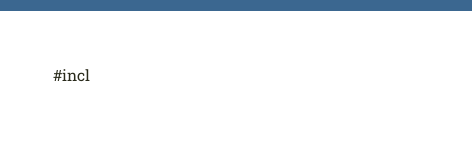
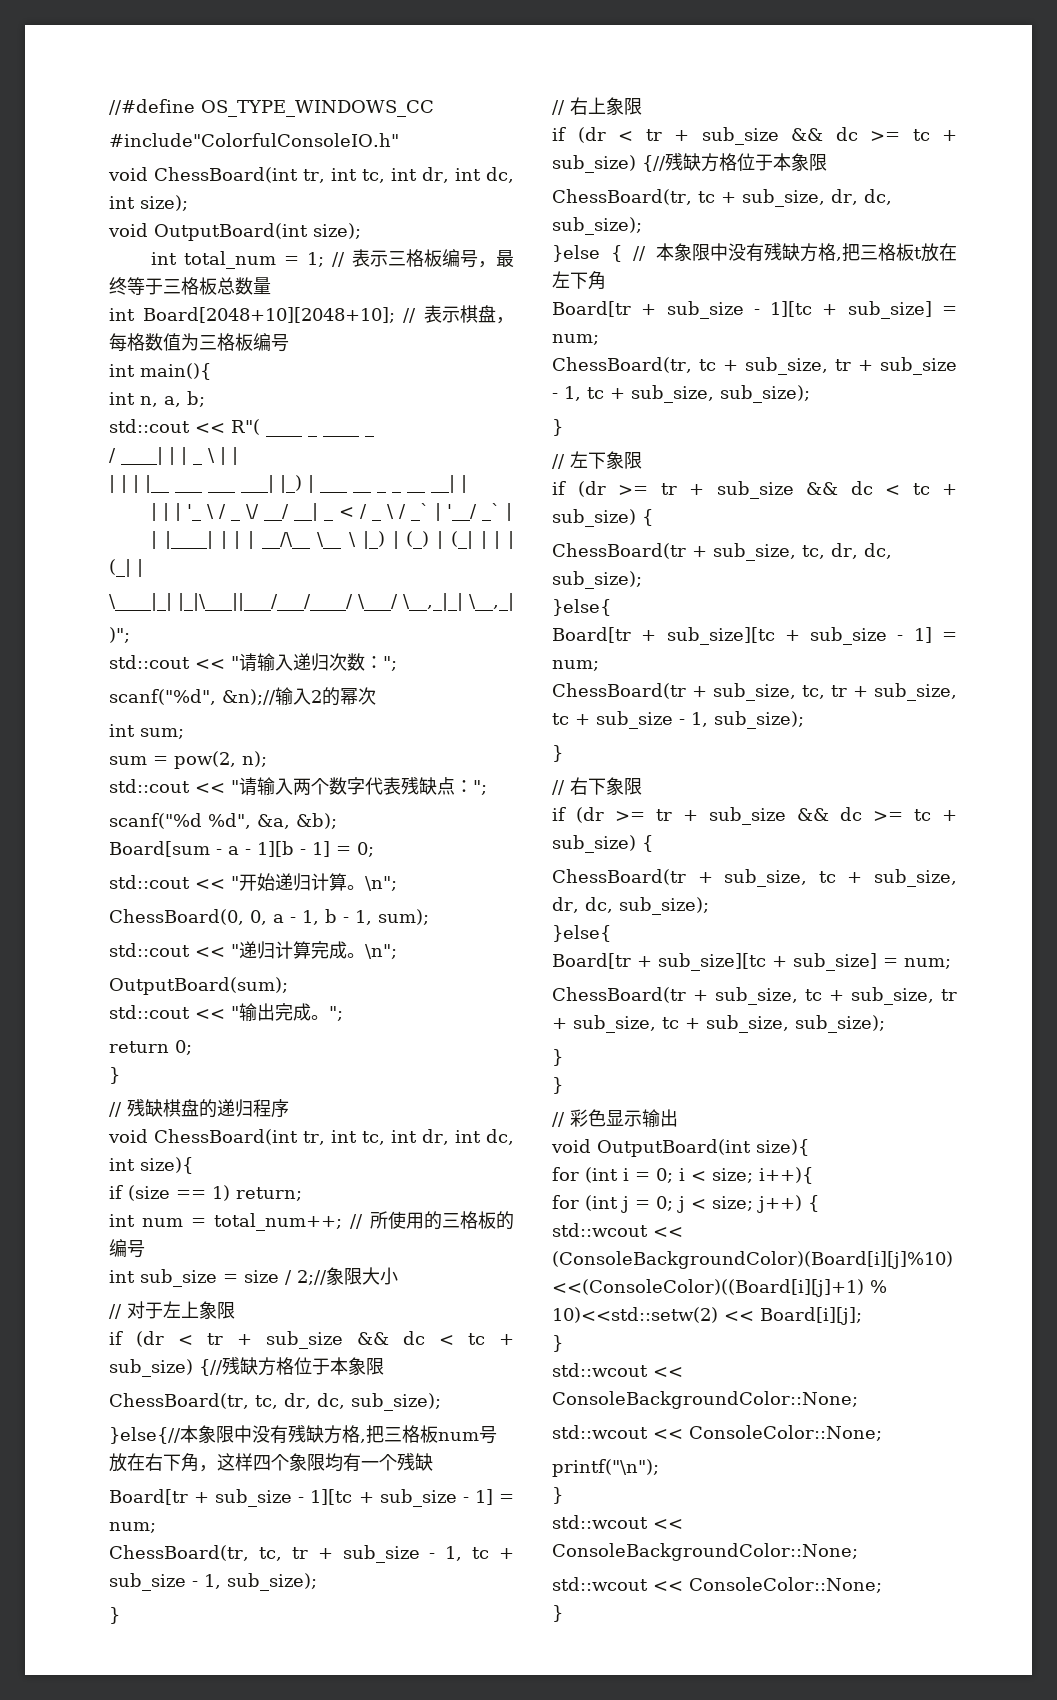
- #incl
+ //#define OS_TYPE_WINDOWS_CC
+ #include"ColorfulConsoleIO.h"
+ void ChessBoard(int tr, int tc, int dr, int dc, int size);
+ void OutputBoard(int size);
+ int total_num = 1; // 表示三格板编号，最终等于三格板总数量
+ int Board[2048+10][2048+10]; // 表示棋盘，每格数值为三格板编号
+ int main(){
+ int n, a, b;
+ std::cout << R"( ____ _ ____ _
+ / ____| | | _ \ | |
+ | | | |__ ___ ___ ___| |_) | ___ __ _ _ __ __| |
+ | | | '_ \ / _ \/ __/ __| _ < / _ \ / _` | '__/ _` |
+ | |____| | | | __/\__ \__ \ |_) | (_) | (_| | | | (_| |
+ \____|_| |_|\___||___/___/____/ \___/ \__,_|_| \__,_|
+ )";
+ std::cout << "请输入递归次数：";
+ scanf("%d", &n);//输入2的幂次
+ int sum;
+ sum = pow(2, n);
+ std::cout << "请输入两个数字代表残缺点：";
+ scanf("%d %d", &a, &b);
+ Board[sum - a - 1][b - 1] = 0;
+ std::cout << "开始递归计算。\n";
+ ChessBoard(0, 0, a - 1, b - 1, sum);
+ std::cout << "递归计算完成。\n";
+ OutputBoard(sum);
+ std::cout << "输出完成。";
+ return 0;
+ }
+ // 残缺棋盘的递归程序
+ void ChessBoard(int tr, int tc, int dr, int dc, int size){
+ if (size == 1) return;
+ int num = total_num++; // 所使用的三格板的编号
+ int sub_size = size / 2;//象限大小
+ // 对于左上象限
+ if (dr < tr + sub_size && dc < tc + sub_size) {//残缺方格位于本象限
+ ChessBoard(tr, tc, dr, dc, sub_size);
+ }else{//本象限中没有残缺方格,把三格板num号放在右下角，这样四个象限均有一个残缺
+ Board[tr + sub_size - 1][tc + sub_size - 1] = num;
+ ChessBoard(tr, tc, tr + sub_size - 1, tc + sub_size - 1, sub_size);
+ }
+ // 右上象限
+ if (dr < tr + sub_size && dc >= tc + sub_size) {//残缺方格位于本象限
+ ChessBoard(tr, tc + sub_size, dr, dc, sub_size);
+ }else { // 本象限中没有残缺方格,把三格板t放在左下角
+ Board[tr + sub_size - 1][tc + sub_size] = num;
+ ChessBoard(tr, tc + sub_size, tr + sub_size - 1, tc + sub_size, sub_size);
+ }
+ // 左下象限
+ if (dr >= tr + sub_size && dc < tc + sub_size) {
+ ChessBoard(tr + sub_size, tc, dr, dc, sub_size);
+ }else{
+ Board[tr + sub_size][tc + sub_size - 1] = num;
+ ChessBoard(tr + sub_size, tc, tr + sub_size, tc + sub_size - 1, sub_size);
+ }
+ // 右下象限
+ if (dr >= tr + sub_size && dc >= tc + sub_size) {
+ ChessBoard(tr + sub_size, tc + sub_size, dr, dc, sub_size);
+ }else{
+ Board[tr + sub_size][tc + sub_size] = num;
+ ChessBoard(tr + sub_size, tc + sub_size, tr + sub_size, tc + sub_size, sub_size);
+ }
+ }
+ // 彩色显示输出
+ void OutputBoard(int size){
+ for (int i = 0; i < size; i++){
+ for (int j = 0; j < size; j++) {
+ std::wcout << (ConsoleBackgroundColor)(Board[i][j]%10) <<(ConsoleColor)((Board[i][j]+1) % 10)<<std::setw(2) << Board[i][j];
+ }
+ std::wcout << ConsoleBackgroundColor::None;
+ std::wcout << ConsoleColor::None;
+ printf("\n");
+ }
+ std::wcout << ConsoleBackgroundColor::None;
+ std::wcout << ConsoleColor::None;
+ }

